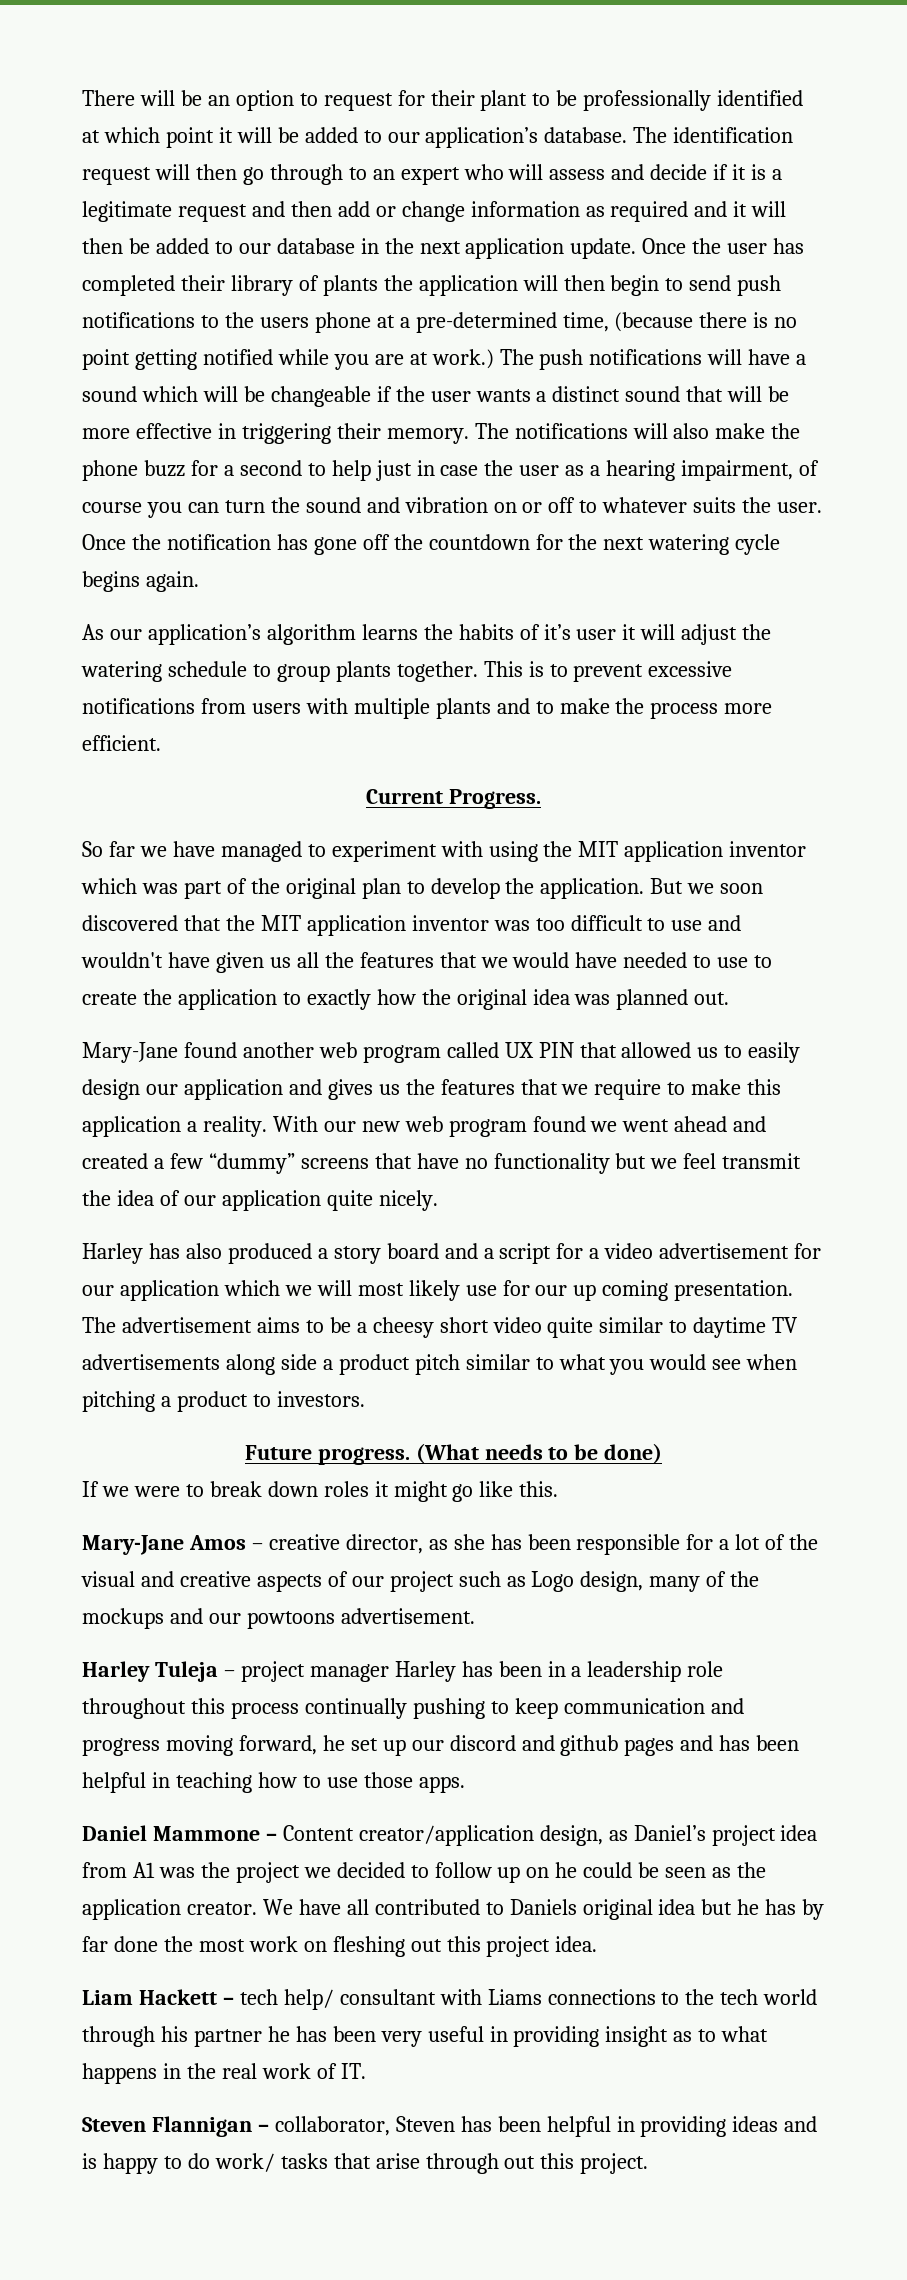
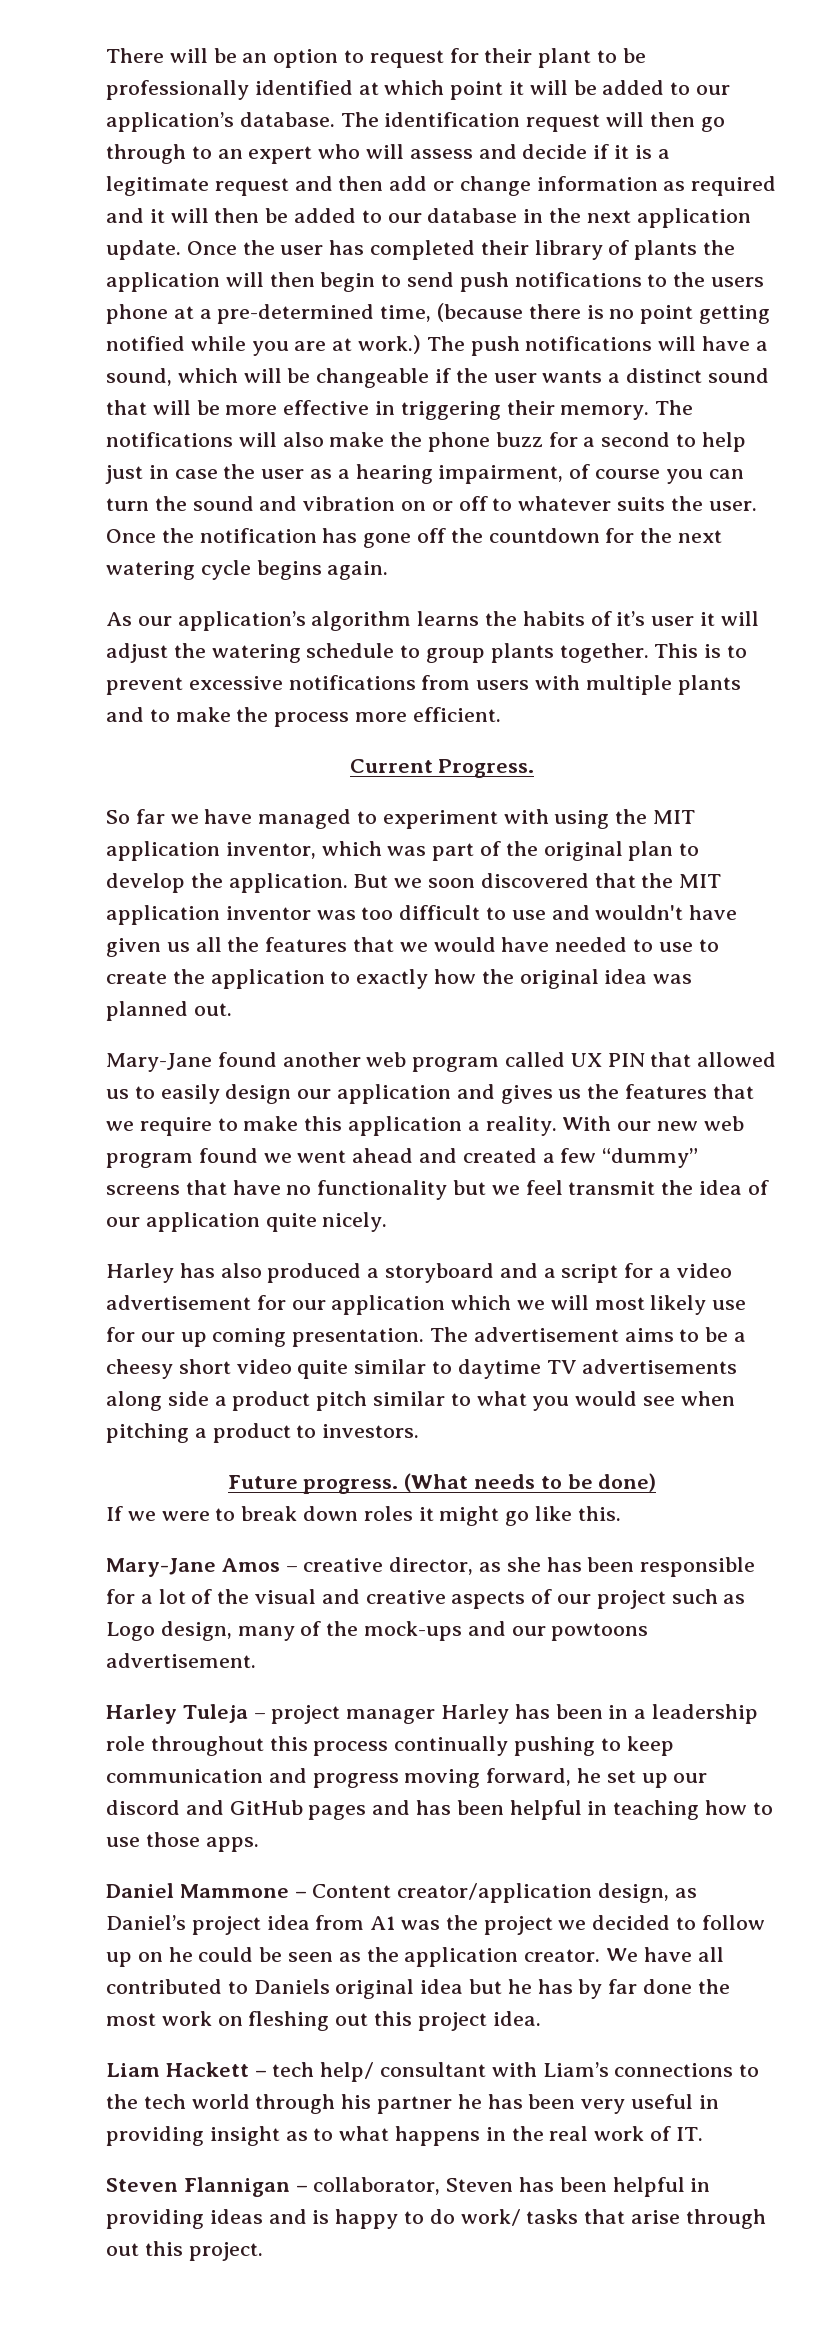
- The push notifications will have a sound which will be changeable if the user wants a distinct sound that will be more effective in triggering their memory.
+ The push notifications will have a sound, which will be changeable if the user wants a distinct sound that will be more effective in triggering their memory.
- So far we have managed to experiment with using the MIT application inventor which was part of the original plan to develop the application.
+ So far we have managed to experiment with using the MIT application inventor, which was part of the original plan to develop the application.
- Harley has also produced a story board and a script for a video advertisement for our application which we will most likely use for our up coming presentation.
+ Harley has also produced a storyboard and a script for a video advertisement for our application which we will most likely use for our up coming presentation.
- Mary-Jane Amos – creative director, as she has been responsible for a lot of the visual and creative aspects of our project such as Logo design, many of the mockups and our powtoons advertisement.
+ Mary-Jane Amos – creative director, as she has been responsible for a lot of the visual and creative aspects of our project such as Logo design, many of the mock-ups and our powtoons advertisement.
- Harley Tuleja – project manager Harley has been in a leadership role throughout this process continually pushing to keep communication and progress moving forward, he set up our discord and github pages and has been helpful in teaching how to use those apps.
+ Harley Tuleja – project manager Harley has been in a leadership role throughout this process continually pushing to keep communication and progress moving forward, he set up our discord and GitHub pages and has been helpful in teaching how to use those apps.
- Liam Hackett – tech help/ consultant with Liams connections to the tech world through his partner he has been very useful in providing insight as to what happens in the real work of IT.
+ Liam Hackett – tech help/ consultant with Liam’s connections to the tech world through his partner he has been very useful in providing insight as to what happens in the real work of IT.

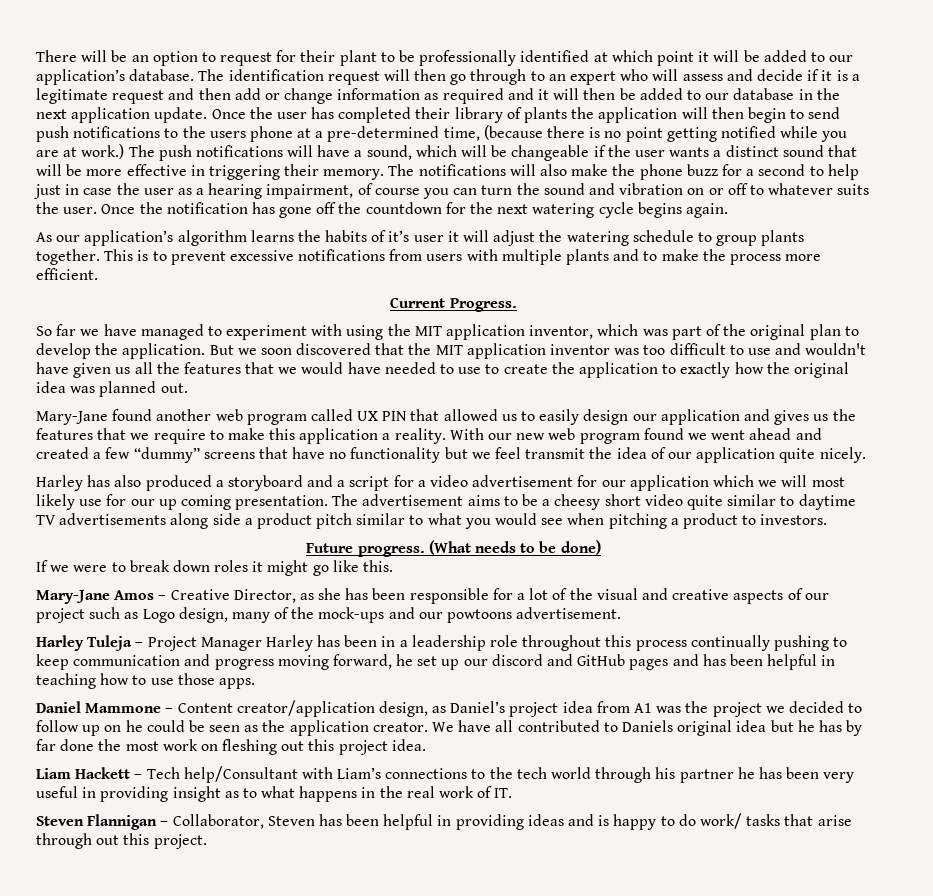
- Mary-Jane Amos – creative director, as she has been responsible for a lot of the visual and creative aspects of our project such as Logo design, many of the mock-ups and our powtoons advertisement.
+ Mary-Jane Amos – Creative Director, as she has been responsible for a lot of the visual and creative aspects of our project such as Logo design, many of the mock-ups and our powtoons advertisement.
- Harley Tuleja – project manager Harley has been in a leadership role throughout this process continually pushing to keep communication and progress moving forward, he set up our discord and GitHub pages and has been helpful in teaching how to use those apps.
+ Harley Tuleja – Project Manager Harley has been in a leadership role throughout this process continually pushing to keep communication and progress moving forward, he set up our discord and GitHub pages and has been helpful in teaching how to use those apps.
- Liam Hackett – tech help/ consultant with Liam’s connections to the tech world through his partner he has been very useful in providing insight as to what happens in the real work of IT.
+ Liam Hackett – Tech help/Consultant with Liam’s connections to the tech world through his partner he has been very useful in providing insight as to what happens in the real work of IT.
- Steven Flannigan – collaborator, Steven has been helpful in providing ideas and is happy to do work/ tasks that arise through out this project.
+ Steven Flannigan – Collaborator, Steven has been helpful in providing ideas and is happy to do work/ tasks that arise through out this project.

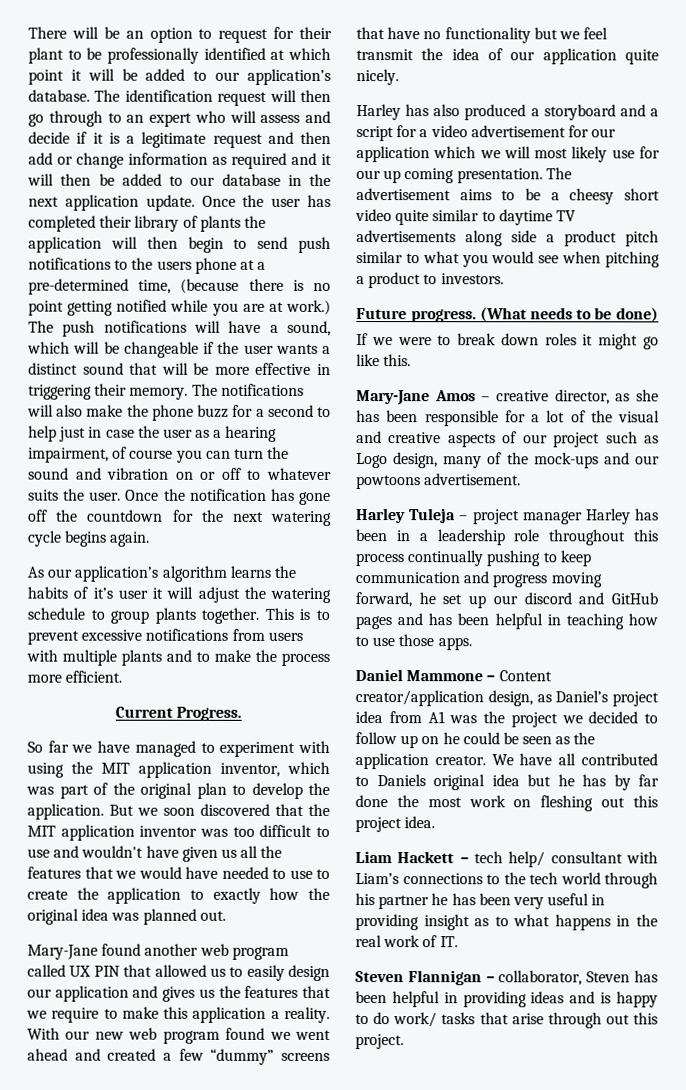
- Mary-Jane Amos – Creative Director, as she has been responsible for a lot of the visual and creative aspects of our project such as Logo design, many of the mock-ups and our powtoons advertisement.
+ Mary-Jane Amos – creative director, as she has been responsible for a lot of the visual and creative aspects of our project such as Logo design, many of the mock-ups and our powtoons advertisement.
- Harley Tuleja – Project Manager Harley has been in a leadership role throughout this process continually pushing to keep communication and progress moving forward, he set up our discord and GitHub pages and has been helpful in teaching how to use those apps.
+ Harley Tuleja – project manager Harley has been in a leadership role throughout this process continually pushing to keep communication and progress moving forward, he set up our discord and GitHub pages and has been helpful in teaching how to use those apps.
- Liam Hackett – Tech help/Consultant with Liam’s connections to the tech world through his partner he has been very useful in providing insight as to what happens in the real work of IT.
+ Liam Hackett – tech help/ consultant with Liam’s connections to the tech world through his partner he has been very useful in providing insight as to what happens in the real work of IT.
- Steven Flannigan – Collaborator, Steven has been helpful in providing ideas and is happy to do work/ tasks that arise through out this project.
+ Steven Flannigan – collaborator, Steven has been helpful in providing ideas and is happy to do work/ tasks that arise through out this project.

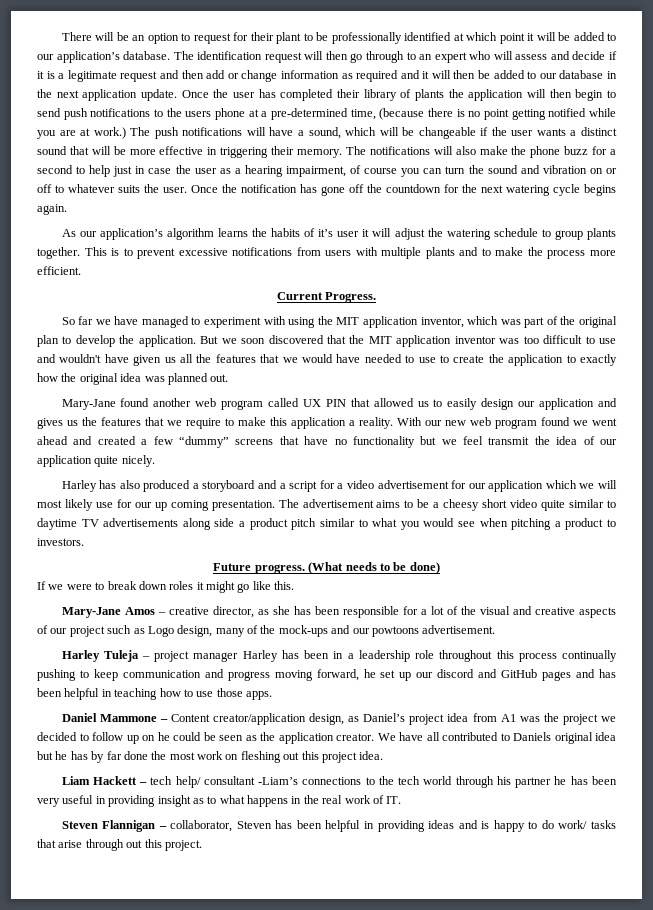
- Liam Hackett – tech help/ consultant with Liam’s connections to the tech world through his partner he has been very useful in providing insight as to what happens in the real work of IT.
+ Liam Hackett – tech help/ consultant -Liam’s connections to the tech world through his partner he has been very useful in providing insight as to what happens in the real work of IT.

